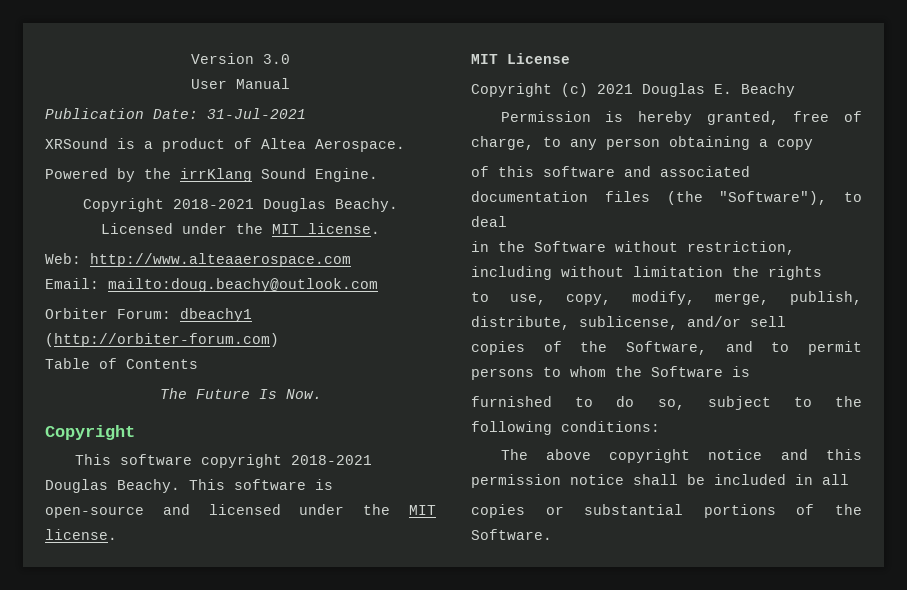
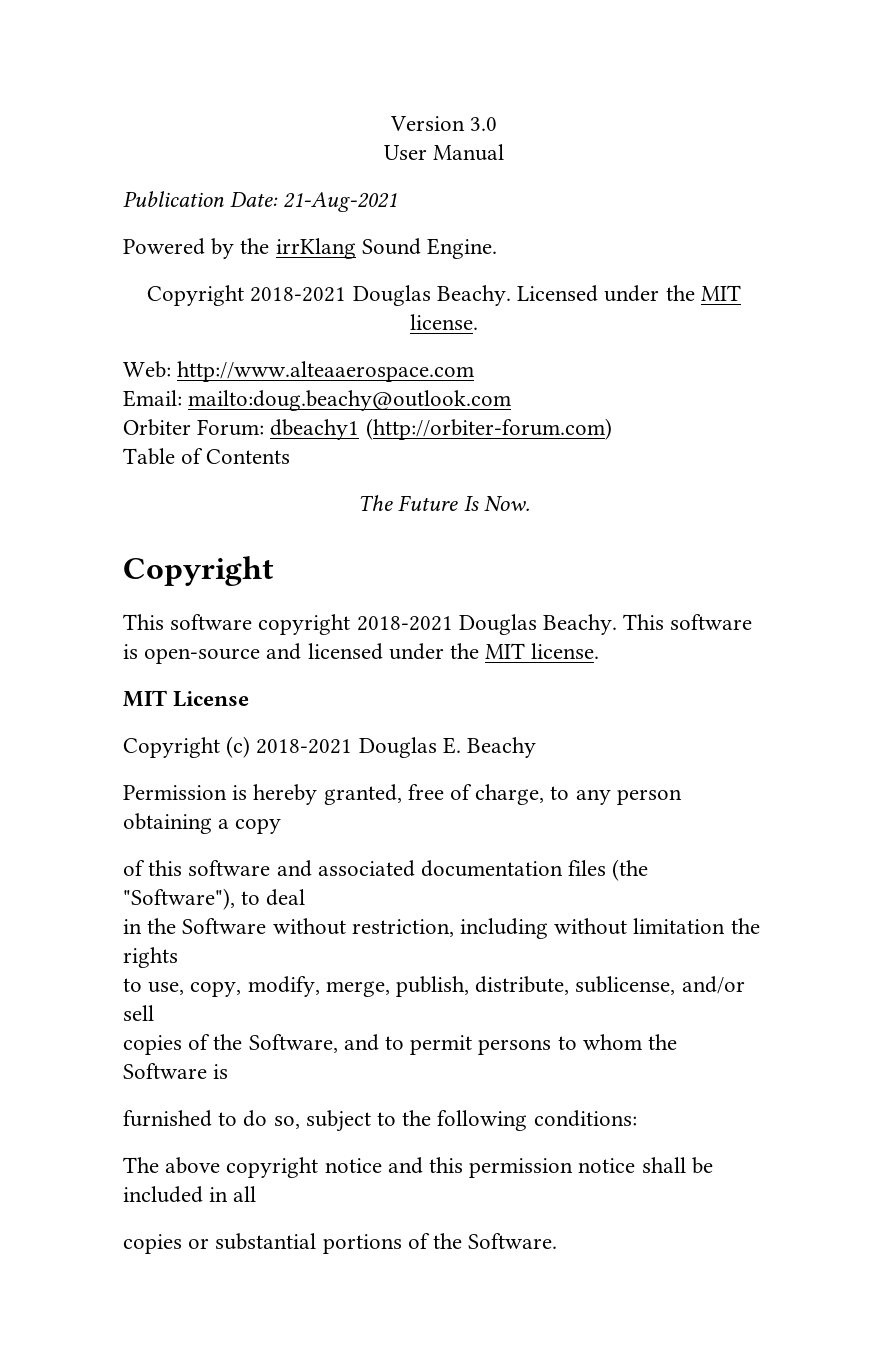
- Publication Date: 31-Jul-2021
- XRSound is a product of Altea Aerospace.
+ Publication Date: 21-Aug-2021
- Copyright (c) 2021 Douglas E. Beachy
+ Copyright (c) 2018-2021 Douglas E. Beachy

